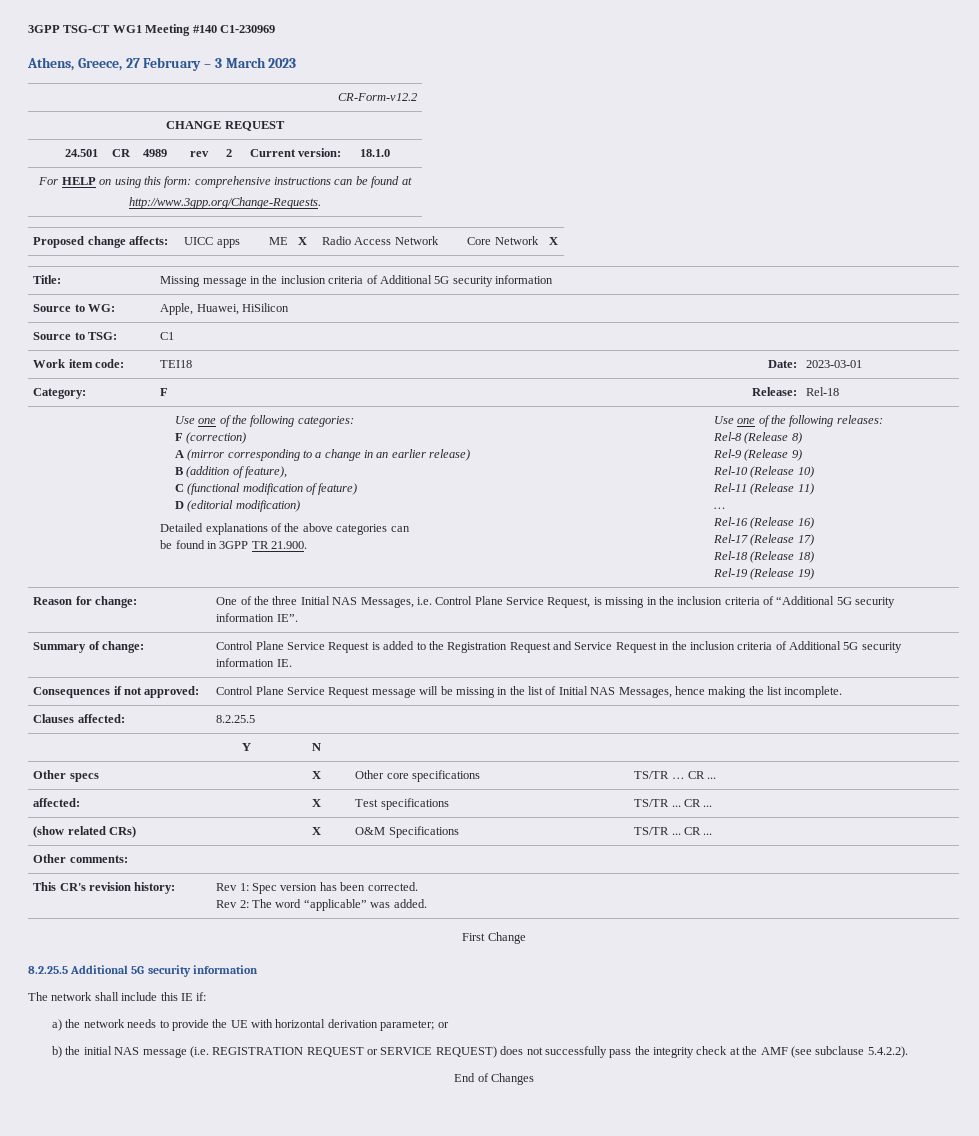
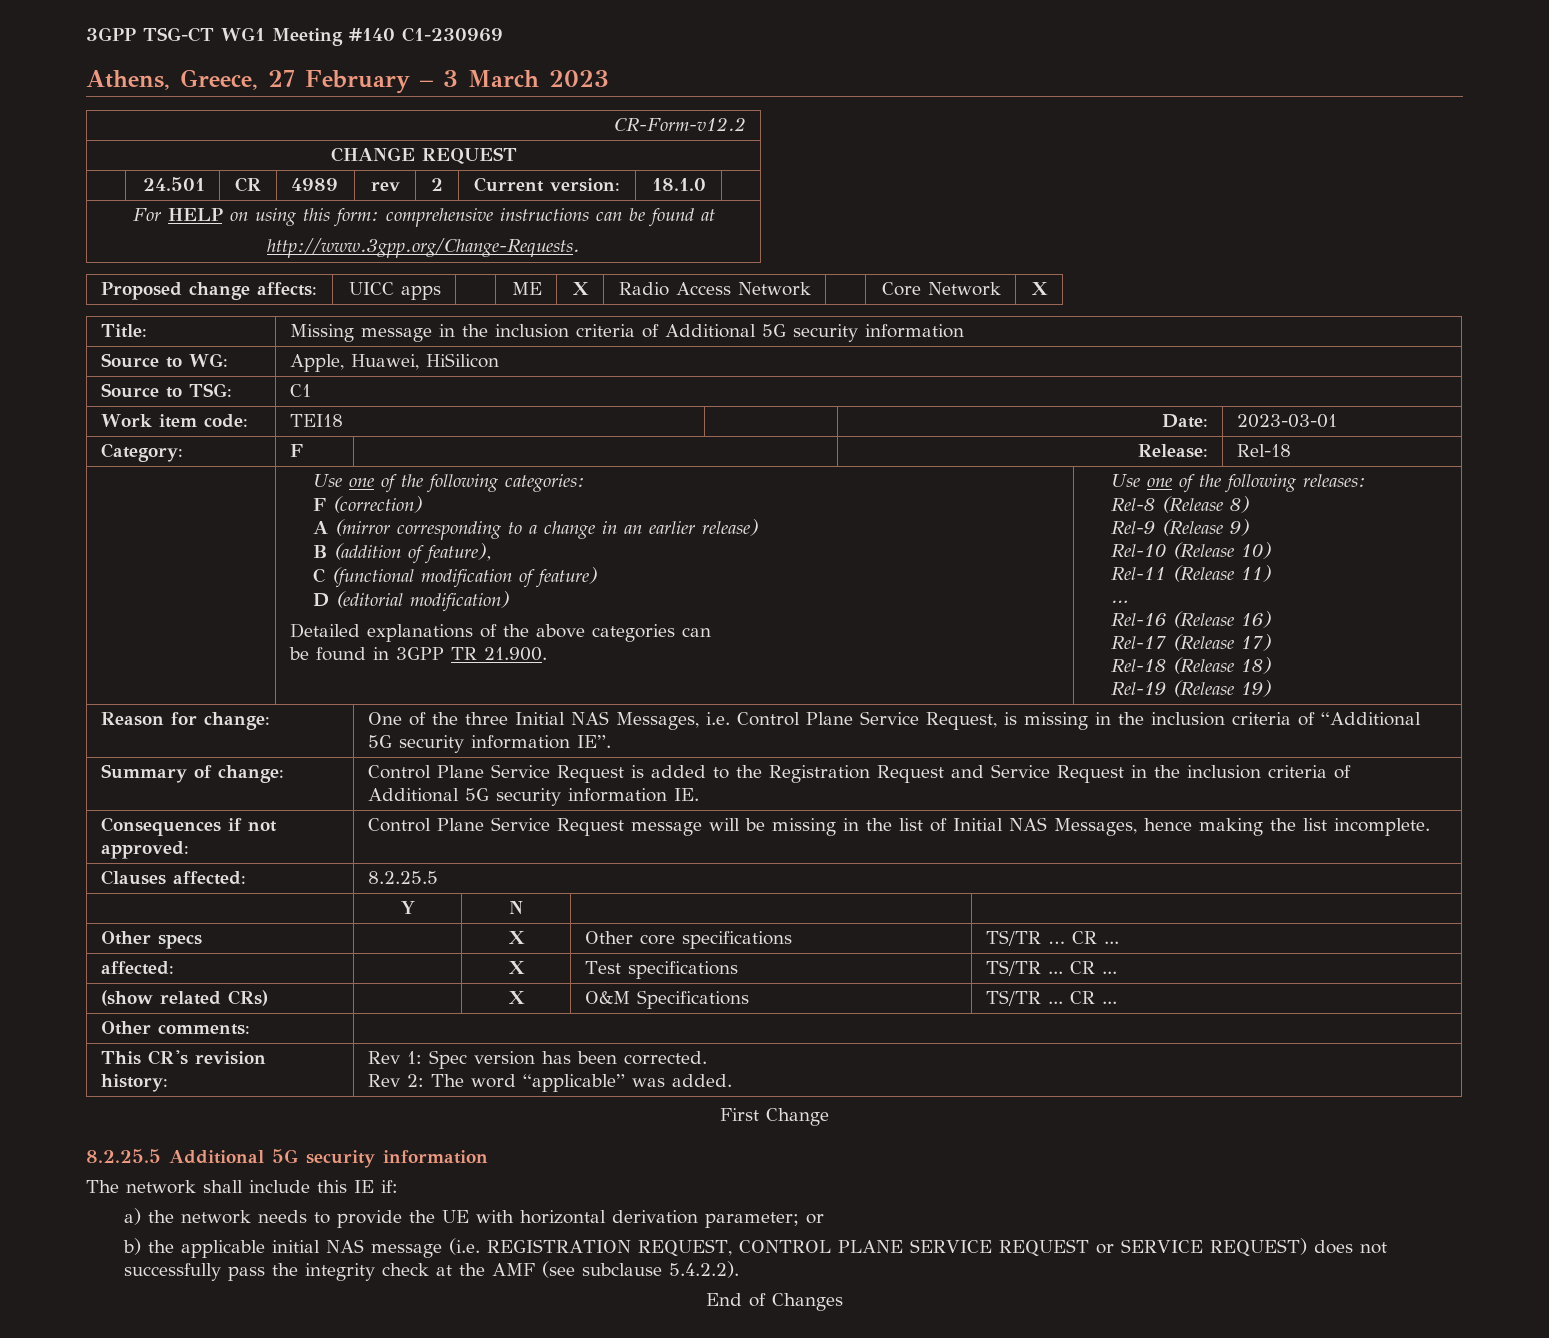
- b) the initial NAS message (i.e. REGISTRATION REQUEST or SERVICE REQUEST) does not successfully pass the integrity check at the AMF (see subclause 5.4.2.2).
+ b) the applicable initial NAS message (i.e. REGISTRATION REQUEST, CONTROL PLANE SERVICE REQUEST or SERVICE REQUEST) does not successfully pass the integrity check at the AMF (see subclause 5.4.2.2).

